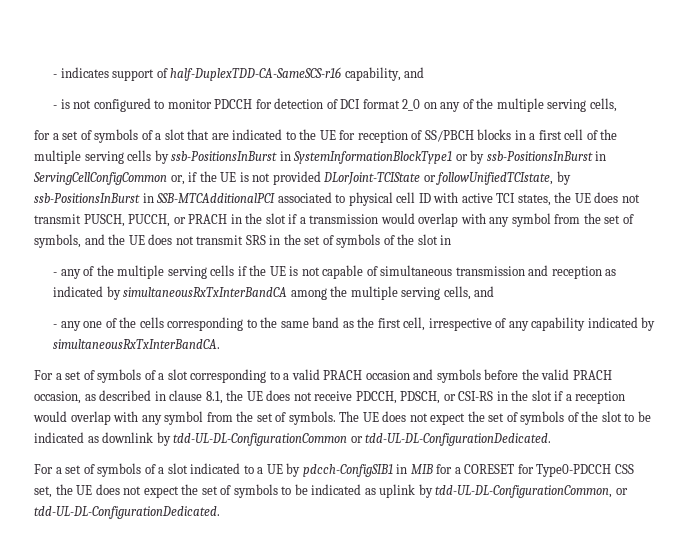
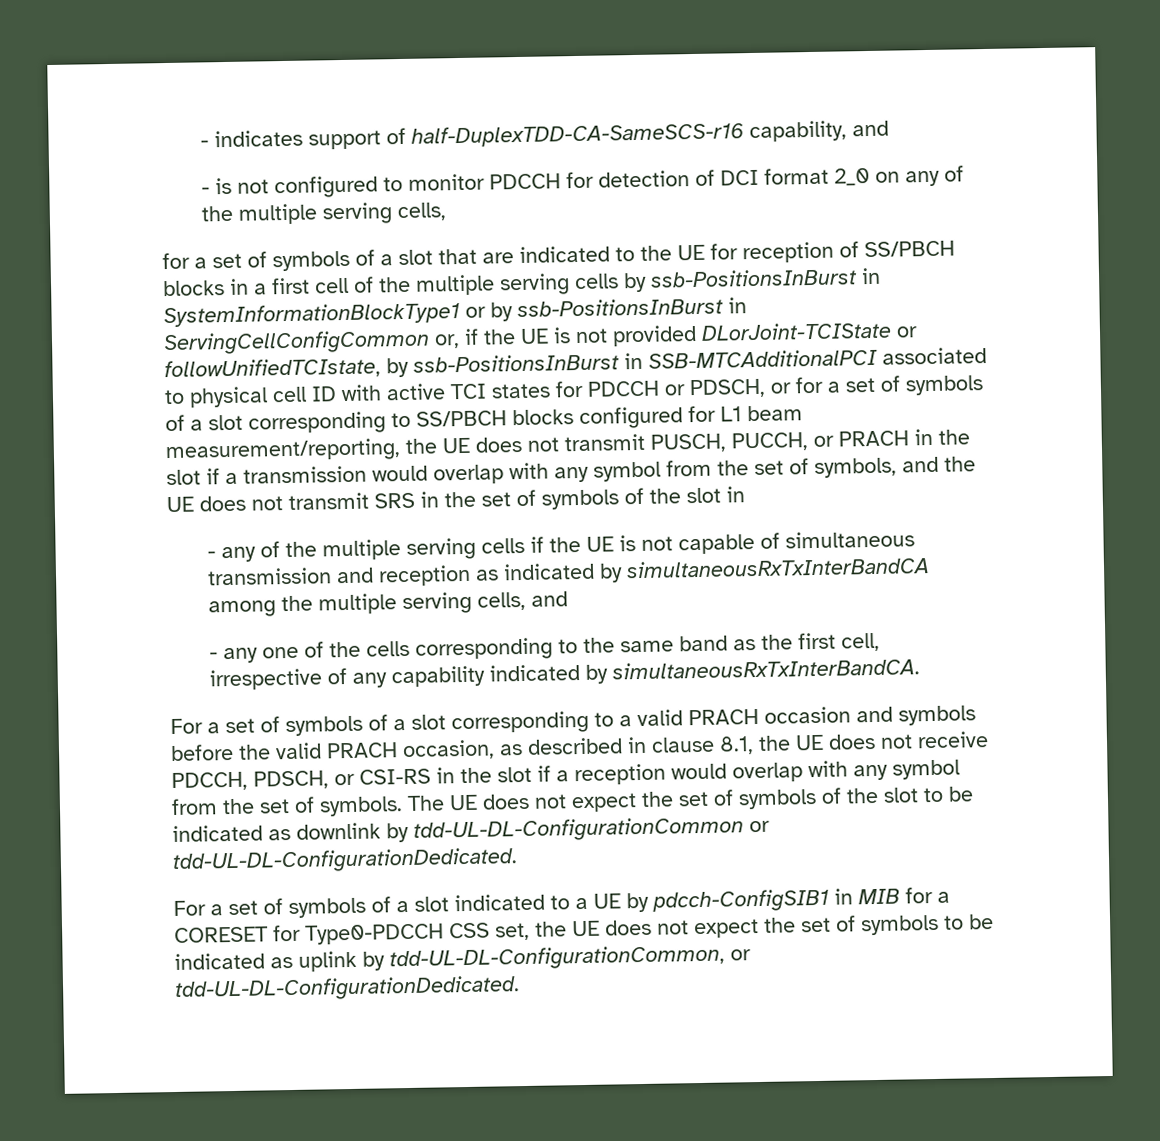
- for a set of symbols of a slot that are indicated to the UE for reception of SS/PBCH blocks in a first cell of the multiple serving cells by ssb-PositionsInBurst in SystemInformationBlockType1 or by ssb-PositionsInBurst in ServingCellConfigCommon or, if the UE is not provided DLorJoint-TCIState or followUnifiedTCIstate, by ssb-PositionsInBurst in SSB-MTCAdditionalPCI associated to physical cell ID with active TCI states, the UE does not transmit PUSCH, PUCCH, or PRACH in the slot if a transmission would overlap with any symbol from the set of symbols, and the UE does not transmit SRS in the set of symbols of the slot in
+ for a set of symbols of a slot that are indicated to the UE for reception of SS/PBCH blocks in a first cell of the multiple serving cells by ssb-PositionsInBurst in SystemInformationBlockType1 or by ssb-PositionsInBurst in ServingCellConfigCommon or, if the UE is not provided DLorJoint-TCIState or followUnifiedTCIstate, by ssb-PositionsInBurst in SSB-MTCAdditionalPCI associated to physical cell ID with active TCI states for PDCCH or PDSCH, or for a set of symbols of a slot corresponding to SS/PBCH blocks configured for L1 beam measurement/reporting, the UE does not transmit PUSCH, PUCCH, or PRACH in the slot if a transmission would overlap with any symbol from the set of symbols, and the UE does not transmit SRS in the set of symbols of the slot in

